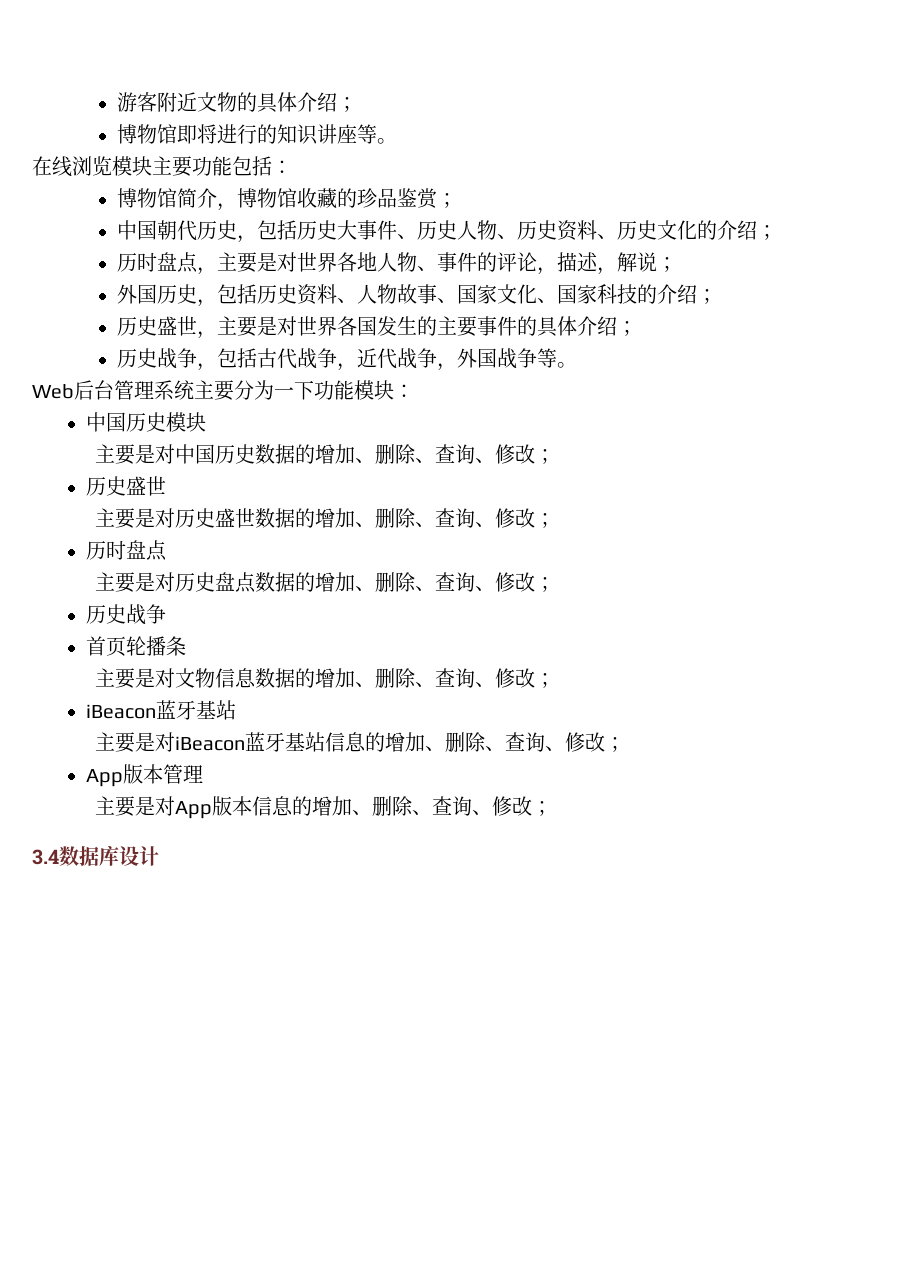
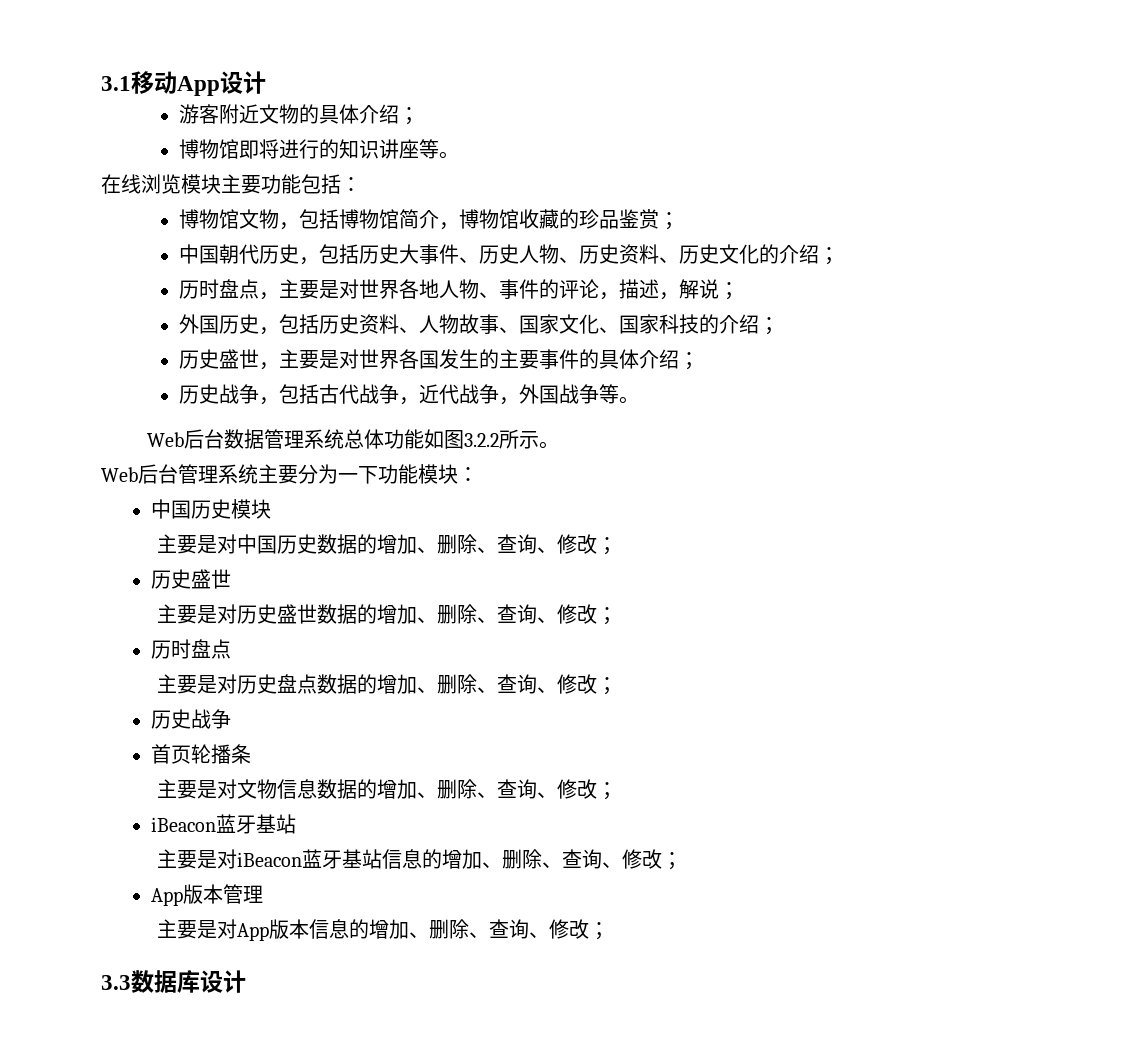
+ 3.1移动App设计
- 博物馆简介，博物馆收藏的珍品鉴赏；
+ 博物馆文物，包括博物馆简介，博物馆收藏的珍品鉴赏；
+ Web后台数据管理系统总体功能如图3.2.2所示。
- 3.4数据库设计
+ 3.3数据库设计

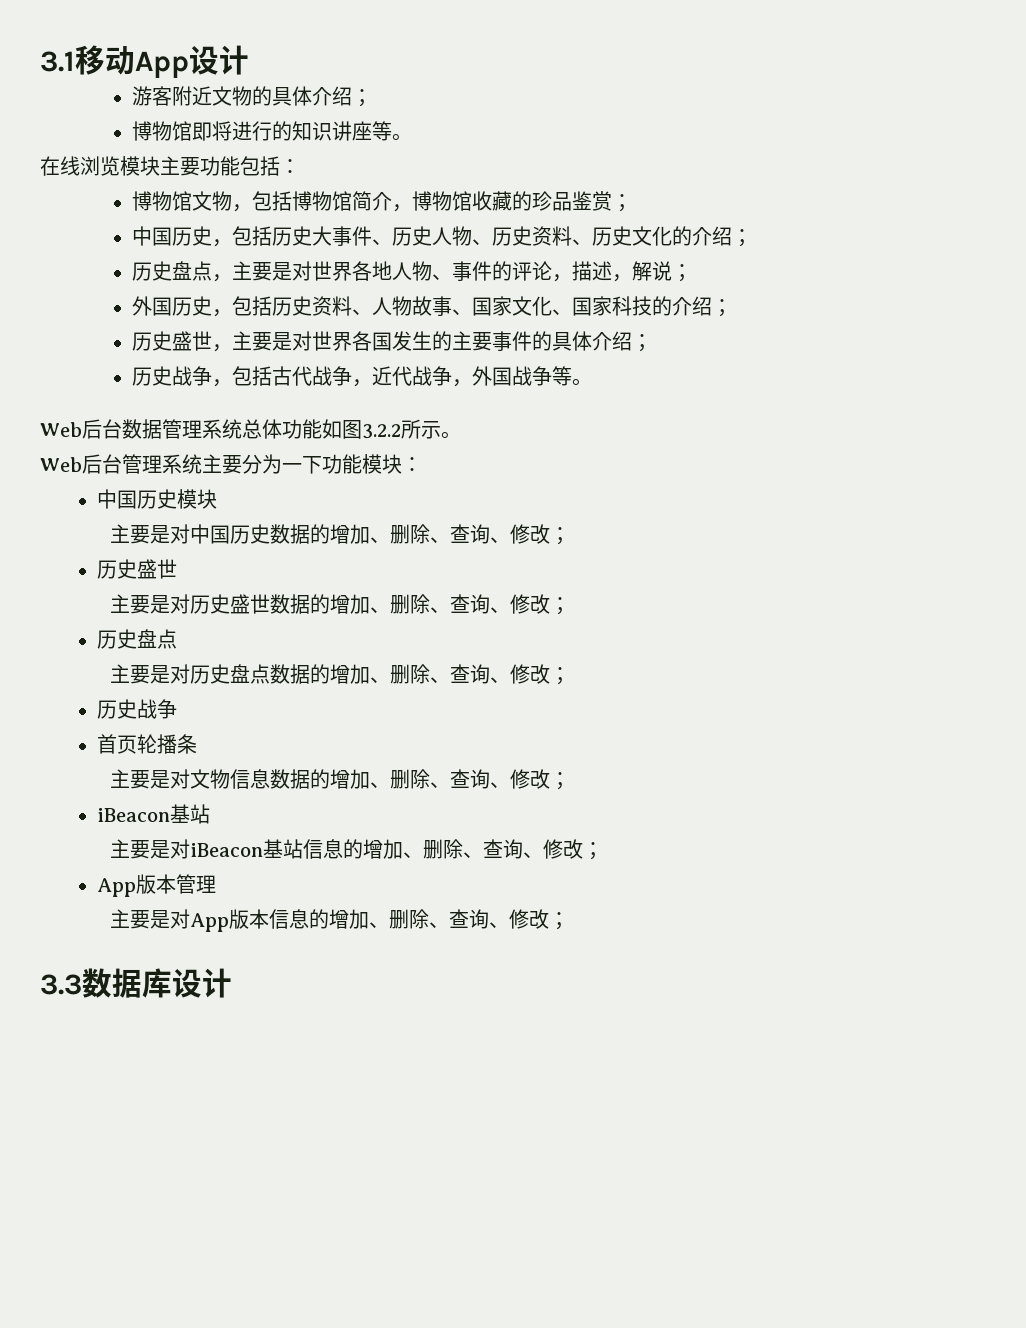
- 中国朝代历史，包括历史大事件、历史人物、历史资料、历史文化的介绍；
+ 中国历史，包括历史大事件、历史人物、历史资料、历史文化的介绍；
- 历时盘点，主要是对世界各地人物、事件的评论，描述，解说；
+ 历史盘点，主要是对世界各地人物、事件的评论，描述，解说；
  主要是对历史盛世数据的增加、删除、查询、修改；
- 历时盘点
+ 历史盘点
  主要是对文物信息数据的增加、删除、查询、修改；
- iBeacon蓝牙基站
+ iBeacon基站
- 主要是对iBeacon蓝牙基站信息的增加、删除、查询、修改；
+ 主要是对iBeacon基站信息的增加、删除、查询、修改；

